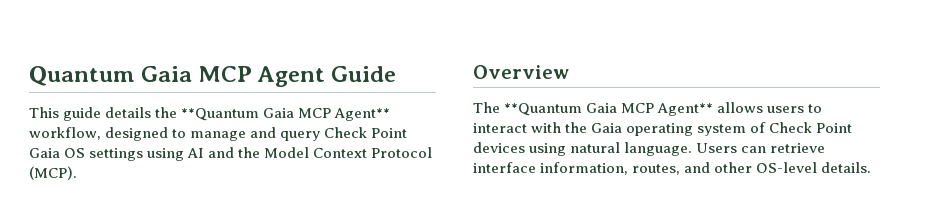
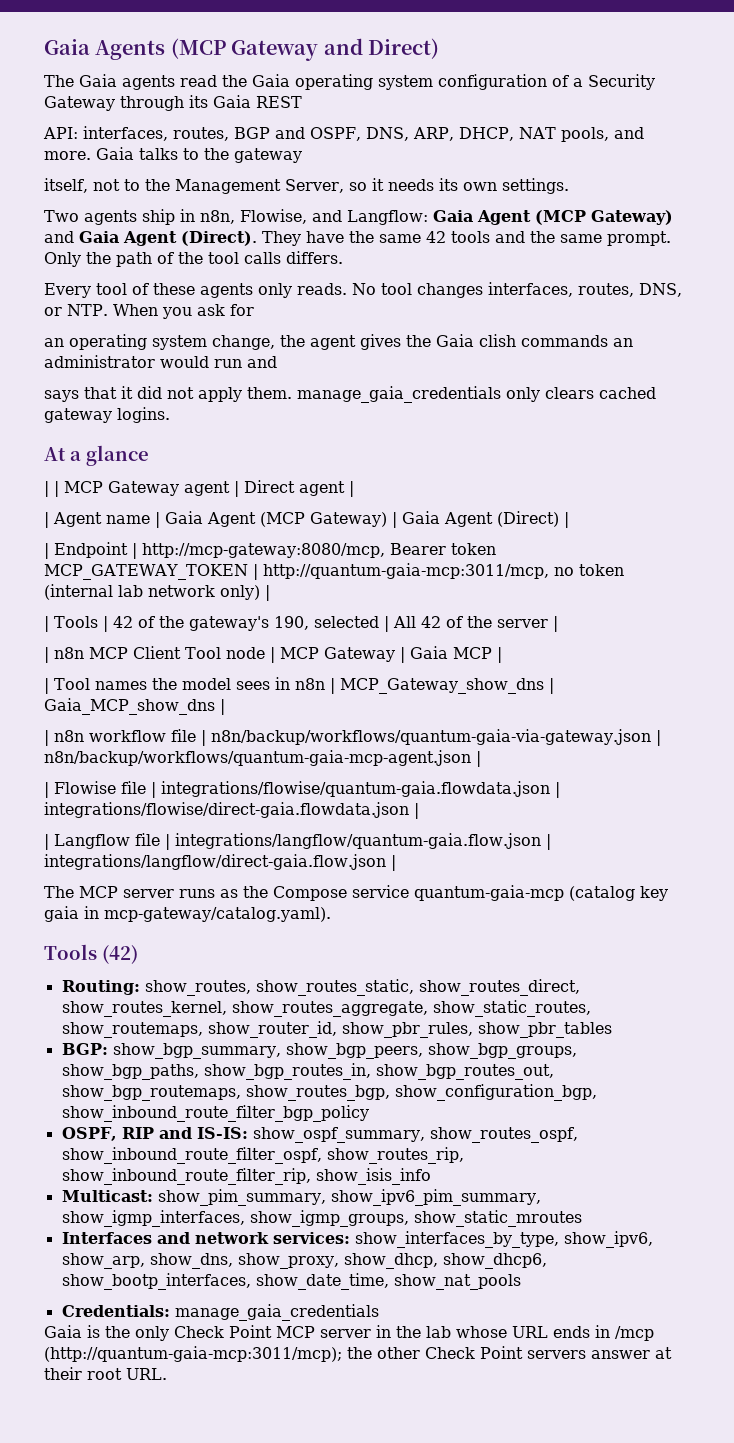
- Quantum Gaia MCP Agent Guide
- This guide details the **Quantum Gaia MCP Agent** workflow, designed to manage and query Check Point Gaia OS settings using AI and the Model Context Protocol (MCP).
- Overview
- The **Quantum Gaia MCP Agent** allows users to interact with the Gaia operating system of Check Point devices using natural language. Users can retrieve interface information, routes, and other OS-level details.
+ Gaia Agents (MCP Gateway and Direct)
+ The Gaia agents read the Gaia operating system configuration of a Security Gateway through its Gaia REST
+ API: interfaces, routes, BGP and OSPF, DNS, ARP, DHCP, NAT pools, and more. Gaia talks to the gateway
+ itself, not to the Management Server, so it needs its own settings.
+ Two agents ship in n8n, Flowise, and Langflow: Gaia Agent (MCP Gateway) and Gaia Agent (Direct). They have the same 42 tools and the same prompt. Only the path of the tool calls differs.
+ Every tool of these agents only reads. No tool changes interfaces, routes, DNS, or NTP. When you ask for
+ an operating system change, the agent gives the Gaia clish commands an administrator would run and
+ says that it did not apply them. manage_gaia_credentials only clears cached gateway logins.
+ At a glance
+ | | MCP Gateway agent | Direct agent |
+ | Agent name | Gaia Agent (MCP Gateway) | Gaia Agent (Direct) |
+ | Endpoint | http://mcp-gateway:8080/mcp, Bearer token MCP_GATEWAY_TOKEN | http://quantum-gaia-mcp:3011/mcp, no token (internal lab network only) |
+ | Tools | 42 of the gateway's 190, selected | All 42 of the server |
+ | n8n MCP Client Tool node | MCP Gateway | Gaia MCP |
+ | Tool names the model sees in n8n | MCP_Gateway_show_dns | Gaia_MCP_show_dns |
+ | n8n workflow file | n8n/backup/workflows/quantum-gaia-via-gateway.json | n8n/backup/workflows/quantum-gaia-mcp-agent.json |
+ | Flowise file | integrations/flowise/quantum-gaia.flowdata.json | integrations/flowise/direct-gaia.flowdata.json |
+ | Langflow file | integrations/langflow/quantum-gaia.flow.json | integrations/langflow/direct-gaia.flow.json |
+ The MCP server runs as the Compose service quantum-gaia-mcp (catalog key gaia in mcp-gateway/catalog.yaml).
+ Tools (42)
+ Routing: show_routes, show_routes_static, show_routes_direct, show_routes_kernel, show_routes_aggregate, show_static_routes, show_routemaps, show_router_id, show_pbr_rules, show_pbr_tables
+ BGP: show_bgp_summary, show_bgp_peers, show_bgp_groups, show_bgp_paths, show_bgp_routes_in, show_bgp_routes_out, show_bgp_routemaps, show_routes_bgp, show_configuration_bgp, show_inbound_route_filter_bgp_policy
+ OSPF, RIP and IS-IS: show_ospf_summary, show_routes_ospf, show_inbound_route_filter_ospf, show_routes_rip, show_inbound_route_filter_rip, show_isis_info
+ Multicast: show_pim_summary, show_ipv6_pim_summary, show_igmp_interfaces, show_igmp_groups, show_static_mroutes
+ Interfaces and network services: show_interfaces_by_type, show_ipv6, show_arp, show_dns, show_proxy, show_dhcp, show_dhcp6, show_bootp_interfaces, show_date_time, show_nat_pools
+ Credentials: manage_gaia_credentials
+ Gaia is the only Check Point MCP server in the lab whose URL ends in /mcp (http://quantum-gaia-mcp:3011/mcp); the other Check Point servers answer at their root URL.

